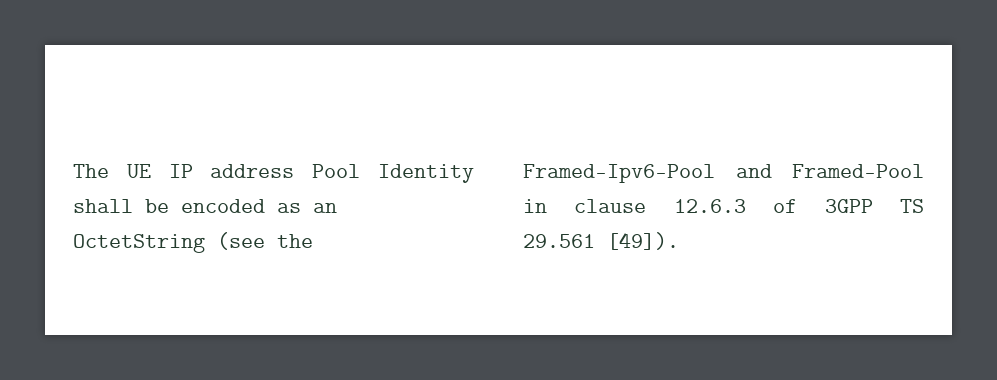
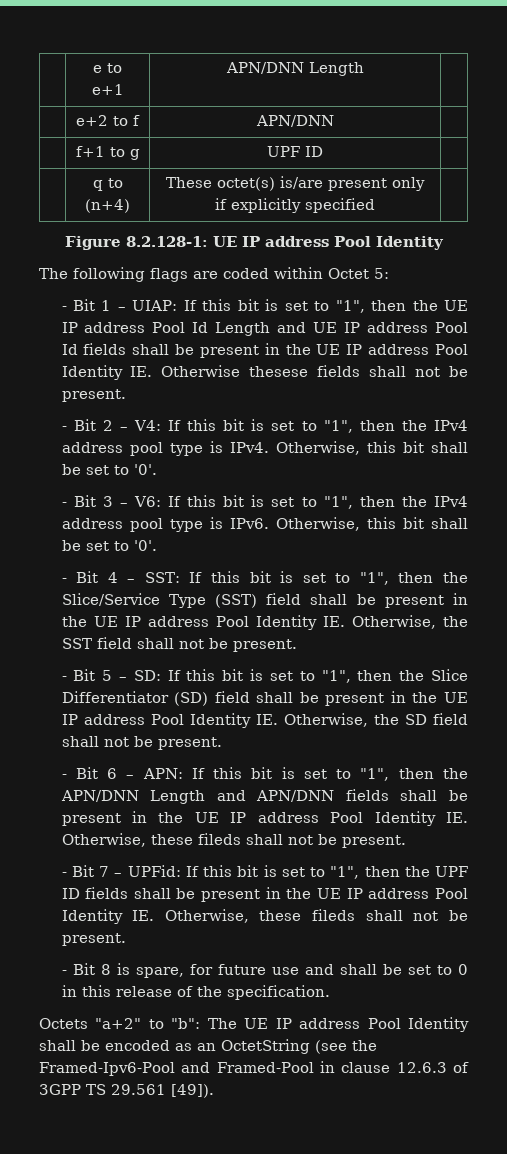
- The UE IP address Pool Identity shall be encoded as an OctetString (see the Framed-Ipv6-Pool and Framed-Pool in clause 12.6.3 of 3GPP TS 29.561 [49]).
+ | e to e+1 | APN/DNN Length |
+ | e+2 to f | APN/DNN |
+ | f+1 to g | UPF ID |
+ | q to (n+4) | These octet(s) is/are present only if explicitly specified |
+ Figure 8.2.128-1: UE IP address Pool Identity
+ The following flags are coded within Octet 5:
+ - Bit 1 – UIAP: If this bit is set to "1", then the UE IP address Pool Id Length and UE IP address Pool Id fields shall be present in the UE IP address Pool Identity IE. Otherwise thesese fields shall not be present.
+ - Bit 2 – V4: If this bit is set to "1", then the IPv4 address pool type is IPv4. Otherwise, this bit shall be set to '0'.
+ - Bit 3 – V6: If this bit is set to "1", then the IPv4 address pool type is IPv6. Otherwise, this bit shall be set to '0'.
+ - Bit 4 – SST: If this bit is set to "1", then the Slice/Service Type (SST) field shall be present in the UE IP address Pool Identity IE. Otherwise, the SST field shall not be present.
+ - Bit 5 – SD: If this bit is set to "1", then the Slice Differentiator (SD) field shall be present in the UE IP address Pool Identity IE. Otherwise, the SD field shall not be present.
+ - Bit 6 – APN: If this bit is set to "1", then the APN/DNN Length and APN/DNN fields shall be present in the UE IP address Pool Identity IE. Otherwise, these fileds shall not be present.
+ - Bit 7 – UPFid: If this bit is set to "1", then the UPF ID fields shall be present in the UE IP address Pool Identity IE. Otherwise, these fileds shall not be present.
+ - Bit 8 is spare, for future use and shall be set to 0 in this release of the specification.
+ Octets "a+2" to "b": The UE IP address Pool Identity shall be encoded as an OctetString (see the Framed-Ipv6-Pool and Framed-Pool in clause 12.6.3 of 3GPP TS 29.561 [49]).

